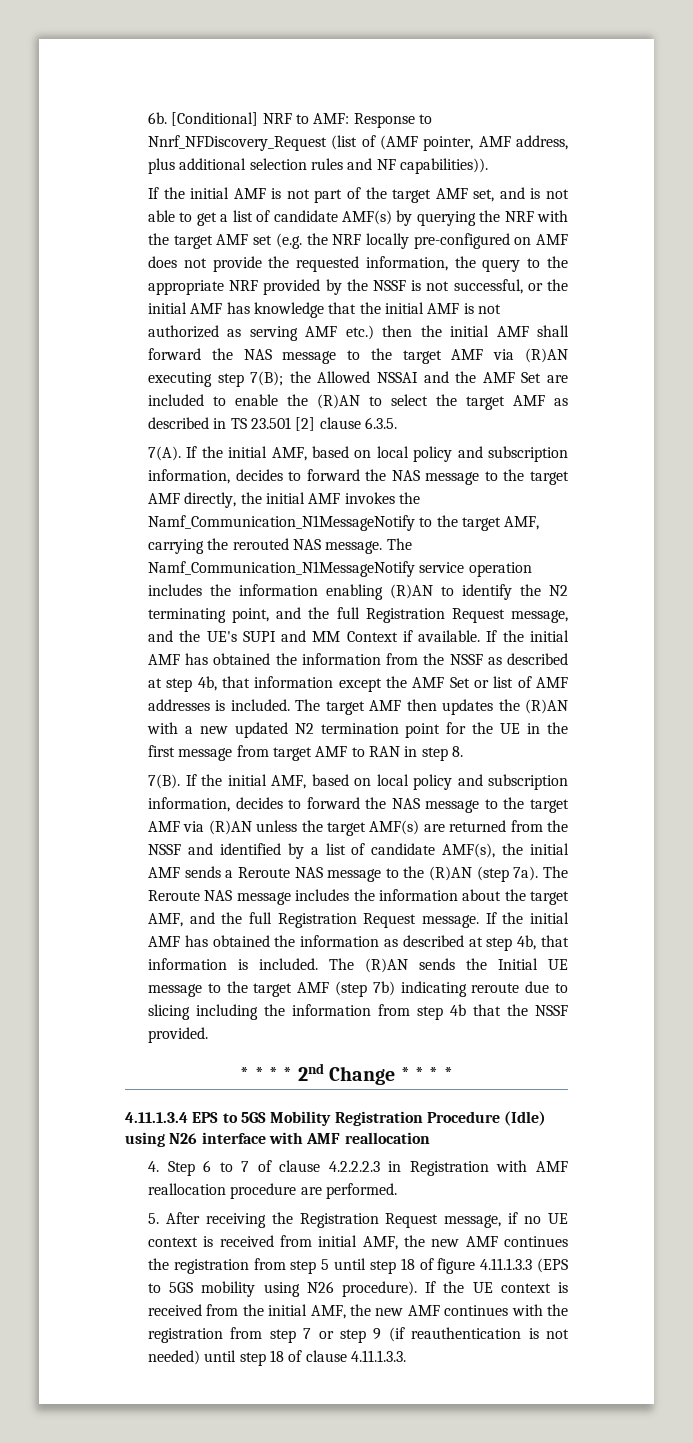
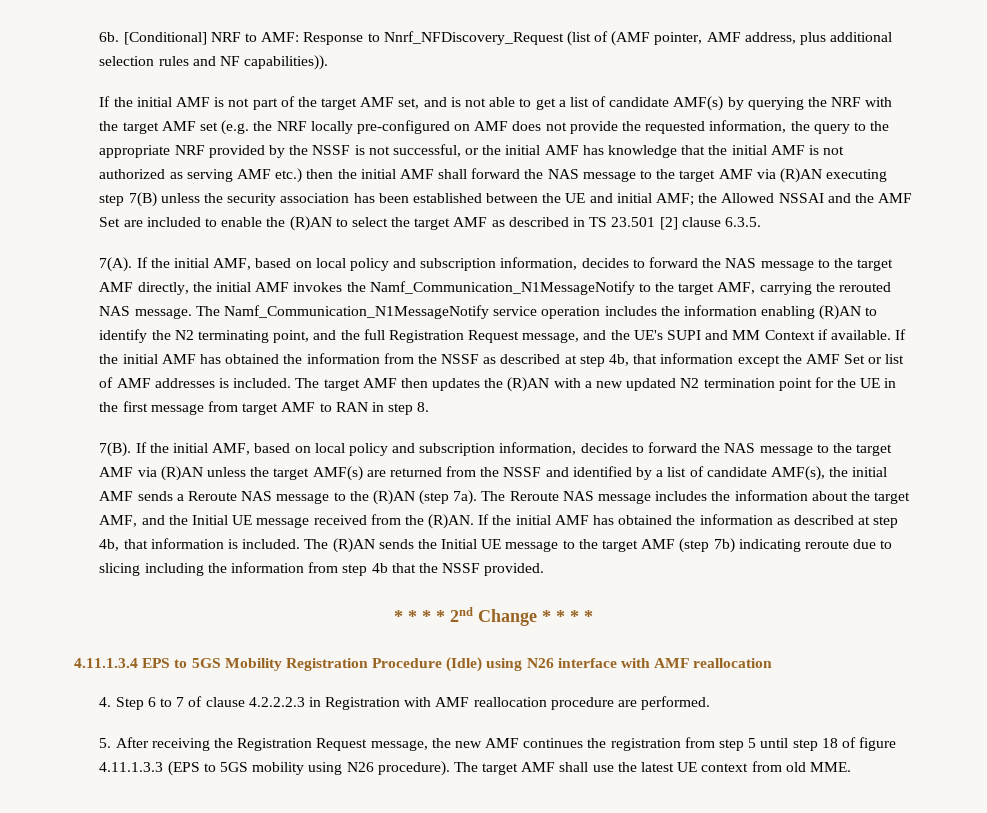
- If the initial AMF is not part of the target AMF set, and is not able to get a list of candidate AMF(s) by querying the NRF with the target AMF set (e.g. the NRF locally pre-configured on AMF does not provide the requested information, the query to the appropriate NRF provided by the NSSF is not successful, or the initial AMF has knowledge that the initial AMF is not authorized as serving AMF etc.) then the initial AMF shall forward the NAS message to the target AMF via (R)AN executing step 7(B);
+ If the initial AMF is not part of the target AMF set, and is not able to get a list of candidate AMF(s) by querying the NRF with the target AMF set (e.g. the NRF locally pre-configured on AMF does not provide the requested information, the query to the appropriate NRF provided by the NSSF is not successful, or the initial AMF has knowledge that the initial AMF is not authorized as serving AMF etc.) then the initial AMF shall forward the NAS message to the target AMF via (R)AN executing step 7(B) unless the security association has been established between the UE and initial AMF;
- The Reroute NAS message includes the information about the target AMF, and the full Registration Request message.
+ The Reroute NAS message includes the information about the target AMF, and the Initial UE message received from the (R)AN.
- 5. After receiving the Registration Request message, if no UE context is received from initial AMF, the new AMF continues the registration from step 5 until step 18 of figure 4.11.1.3.3 (EPS to 5GS mobility using N26 procedure).
+ 5. After receiving the Registration Request message, the new AMF continues the registration from step 5 until step 18 of figure 4.11.1.3.3 (EPS to 5GS mobility using N26 procedure).
- If the UE context is received from the initial AMF, the new AMF continues with the registration from step 7 or step 9 (if reauthentication is not needed) until step 18 of clause 4.11.1.3.3.
+ The target AMF shall use the latest UE context from old MME.

